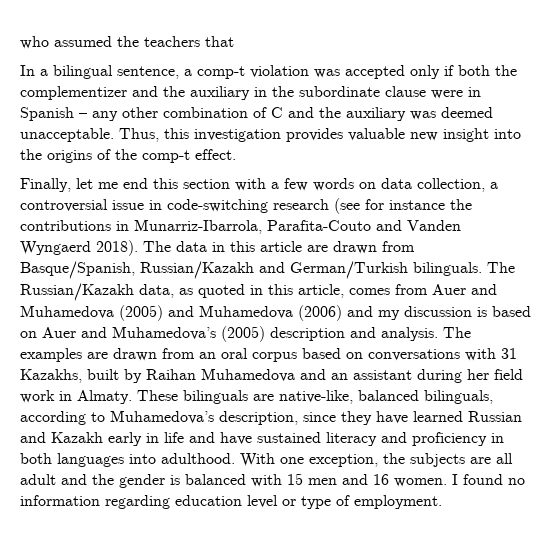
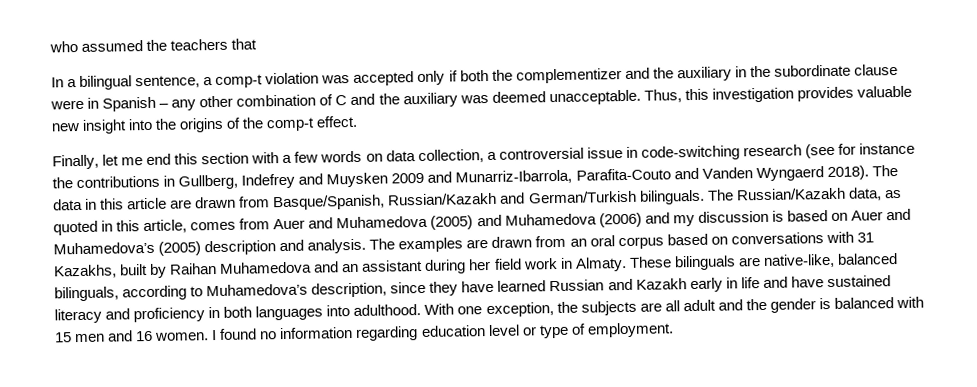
- Finally, let me end this section with a few words on data collection, a controversial issue in code-switching research (see for instance the contributions in Munarriz-Ibarrola, Parafita-Couto and Vanden Wyngaerd 2018).
+ Finally, let me end this section with a few words on data collection, a controversial issue in code-switching research (see for instance the contributions in Gullberg, Indefrey and Muysken 2009 and Munarriz-Ibarrola, Parafita-Couto and Vanden Wyngaerd 2018).

